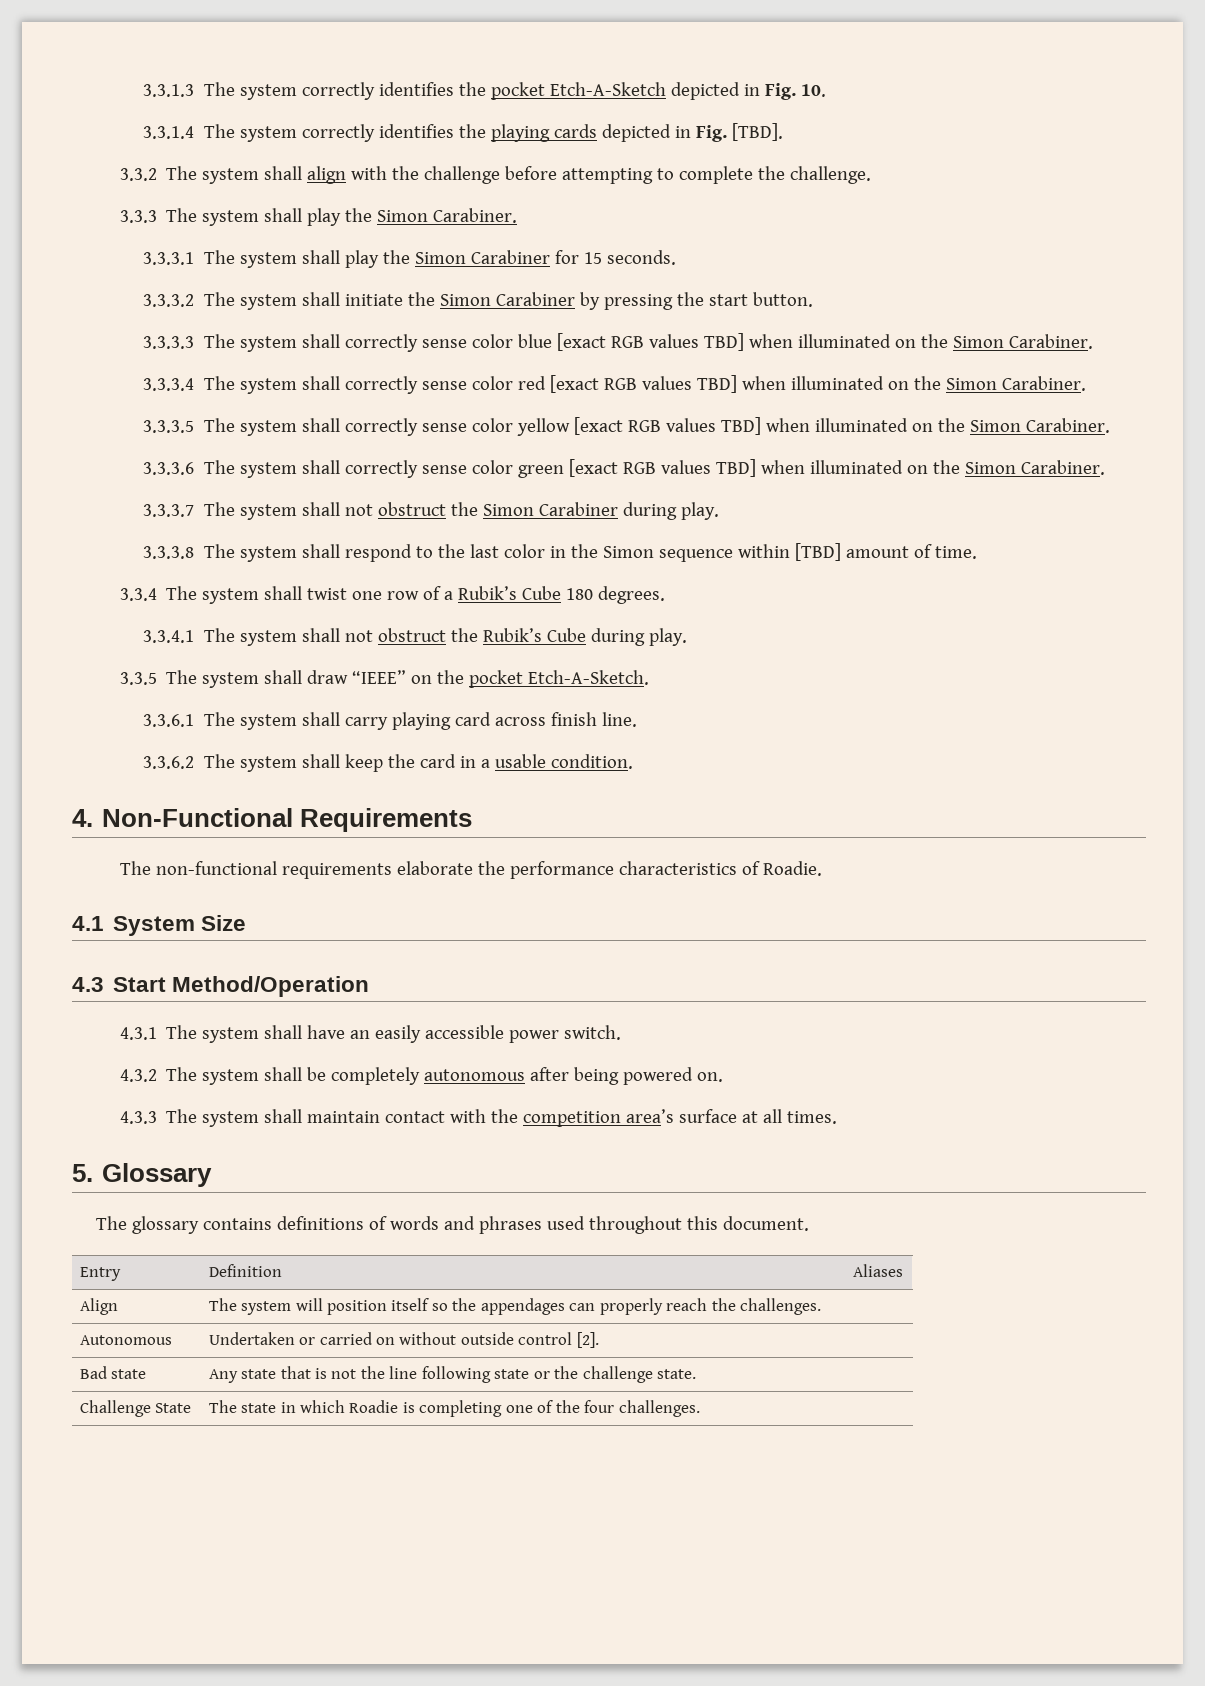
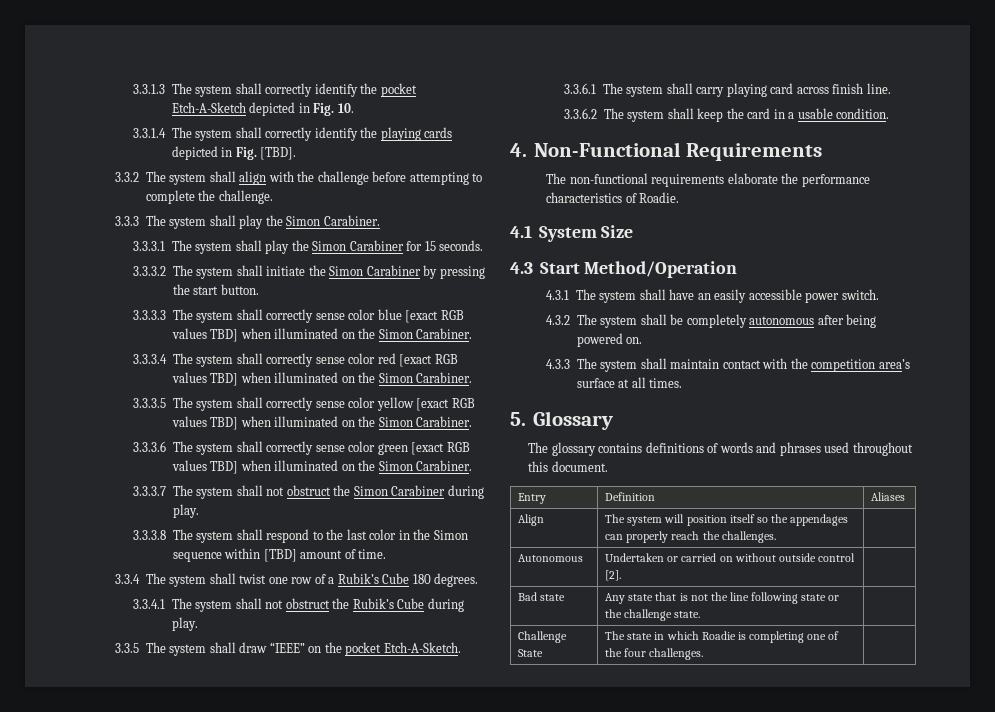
- 3.3.1.3 The system correctly identifies the pocket Etch-A-Sketch depicted in Fig. 10.
+ 3.3.1.3 The system shall correctly identify the pocket Etch-A-Sketch depicted in Fig. 10.
- 3.3.1.4 The system correctly identifies the playing cards depicted in Fig. [TBD].
+ 3.3.1.4 The system shall correctly identify the playing cards depicted in Fig. [TBD].

